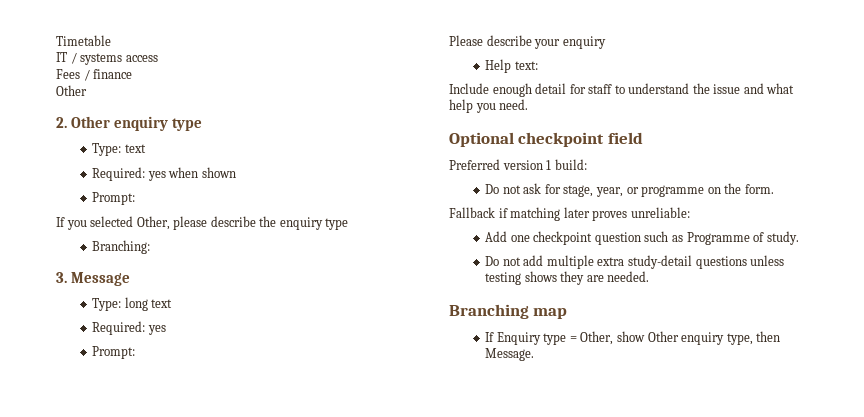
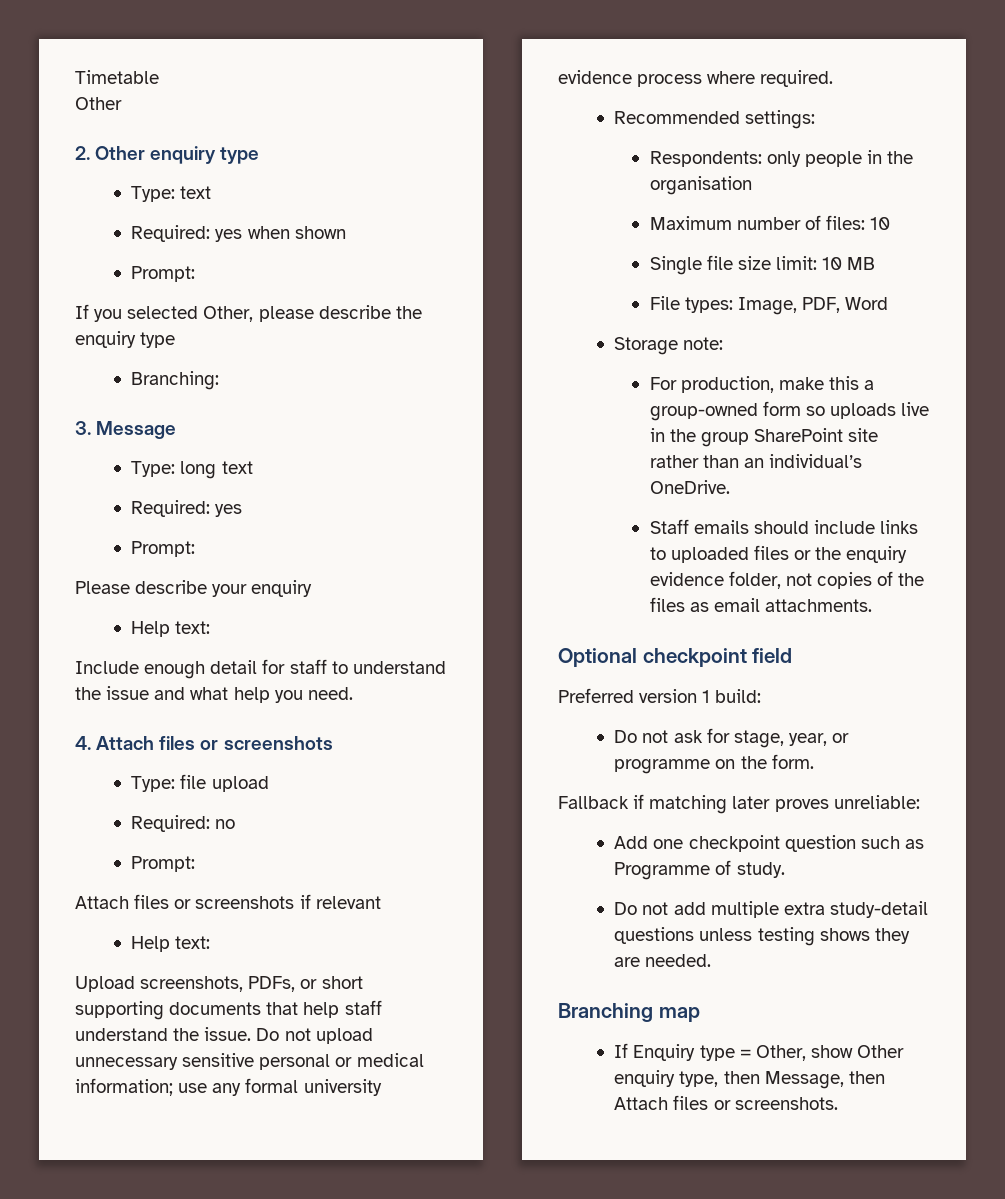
- IT / systems access
- Fees / finance
+ 4. Attach files or screenshots
+ Type: file upload
+ Required: no
+ Prompt:
+ Attach files or screenshots if relevant
+ Help text:
+ Upload screenshots, PDFs, or short supporting documents that help staff understand the issue. Do not upload unnecessary sensitive personal or medical information; use any formal university evidence process where required.
+ Recommended settings:
+ Respondents: only people in the organisation
+ Maximum number of files: 10
+ Single file size limit: 10 MB
+ File types: Image, PDF, Word
+ Storage note:
+ For production, make this a group-owned form so uploads live in the group SharePoint site rather than an individual’s OneDrive.
+ Staff emails should include links to uploaded files or the enquiry evidence folder, not copies of the files as email attachments.
- If Enquiry type = Other, show Other enquiry type, then Message.
+ If Enquiry type = Other, show Other enquiry type, then Message, then Attach files or screenshots.

